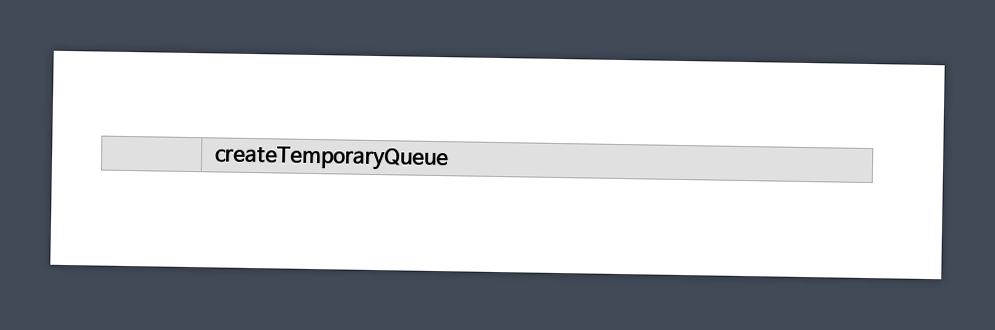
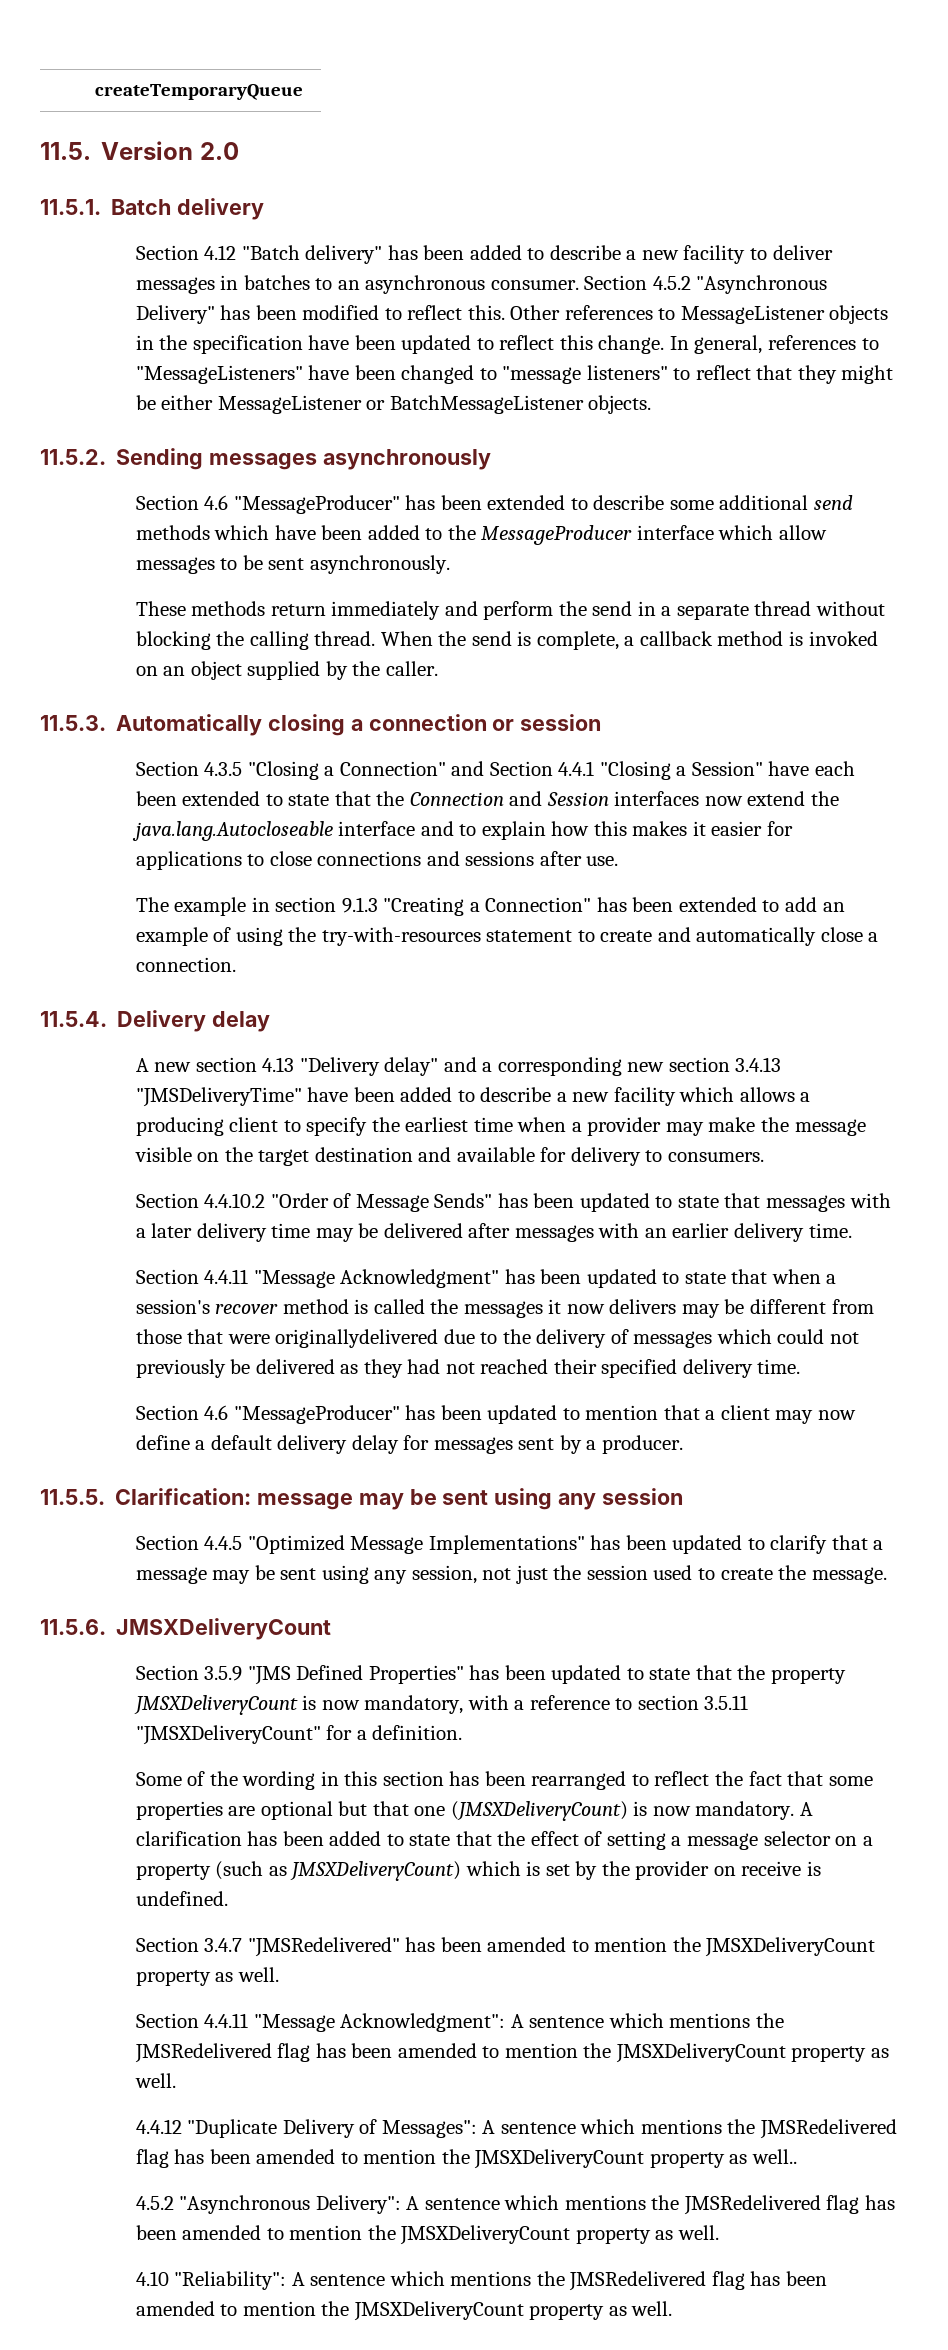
+ 11.5. Version 2.0
+ 11.5.1. Batch delivery
+ Section 4.12 "Batch delivery" has been added to describe a new facility to deliver messages in batches to an asynchronous consumer. Section 4.5.2 "Asynchronous Delivery" has been modified to reflect this. Other references to MessageListener objects in the specification have been updated to reflect this change. In general, references to "MessageListeners" have been changed to "message listeners" to reflect that they might be either MessageListener or BatchMessageListener objects.
+ 11.5.2. Sending messages asynchronously
+ Section 4.6 "MessageProducer" has been extended to describe some additional send methods which have been added to the MessageProducer interface which allow messages to be sent asynchronously.
+ These methods return immediately and perform the send in a separate thread without blocking the calling thread. When the send is complete, a callback method is invoked on an object supplied by the caller.
+ 11.5.3. Automatically closing a connection or session
+ Section 4.3.5 "Closing a Connection" and Section 4.4.1 "Closing a Session" have each been extended to state that the Connection and Session interfaces now extend the java.lang.Autocloseable interface and to explain how this makes it easier for applications to close connections and sessions after use.
+ The example in section 9.1.3 "Creating a Connection" has been extended to add an example of using the try-with-resources statement to create and automatically close a connection.
+ 11.5.4. Delivery delay
+ A new section 4.13 "Delivery delay" and a corresponding new section 3.4.13 "JMSDeliveryTime" have been added to describe a new facility which allows a producing client to specify the earliest time when a provider may make the message visible on the target destination and available for delivery to consumers.
+ Section 4.4.10.2 "Order of Message Sends" has been updated to state that messages with a later delivery time may be delivered after messages with an earlier delivery time.
+ Section 4.4.11 "Message Acknowledgment" has been updated to state that when a session's recover method is called the messages it now delivers may be different from those that were originallydelivered due to the delivery of messages which could not previously be delivered as they had not reached their specified delivery time.
+ Section 4.6 "MessageProducer" has been updated to mention that a client may now define a default delivery delay for messages sent by a producer.
+ 11.5.5. Clarification: message may be sent using any session
+ Section 4.4.5 "Optimized Message Implementations" has been updated to clarify that a message may be sent using any session, not just the session used to create the message.
+ 11.5.6. JMSXDeliveryCount
+ Section 3.5.9 "JMS Defined Properties" has been updated to state that the property JMSXDeliveryCount is now mandatory, with a reference to section 3.5.11 "JMSXDeliveryCount" for a definition.
+ Some of the wording in this section has been rearranged to reflect the fact that some properties are optional but that one (JMSXDeliveryCount) is now mandatory. A clarification has been added to state that the effect of setting a message selector on a property (such as JMSXDeliveryCount) which is set by the provider on receive is undefined.
+ Section 3.4.7 "JMSRedelivered" has been amended to mention the JMSXDeliveryCount property as well.
+ Section 4.4.11 "Message Acknowledgment": A sentence which mentions the JMSRedelivered flag has been amended to mention the JMSXDeliveryCount property as well.
+ 4.4.12 "Duplicate Delivery of Messages": A sentence which mentions the JMSRedelivered flag has been amended to mention the JMSXDeliveryCount property as well..
+ 4.5.2 "Asynchronous Delivery": A sentence which mentions the JMSRedelivered flag has been amended to mention the JMSXDeliveryCount property as well.
+ 4.10 "Reliability": A sentence which mentions the JMSRedelivered flag has been amended to mention the JMSXDeliveryCount property as well.

